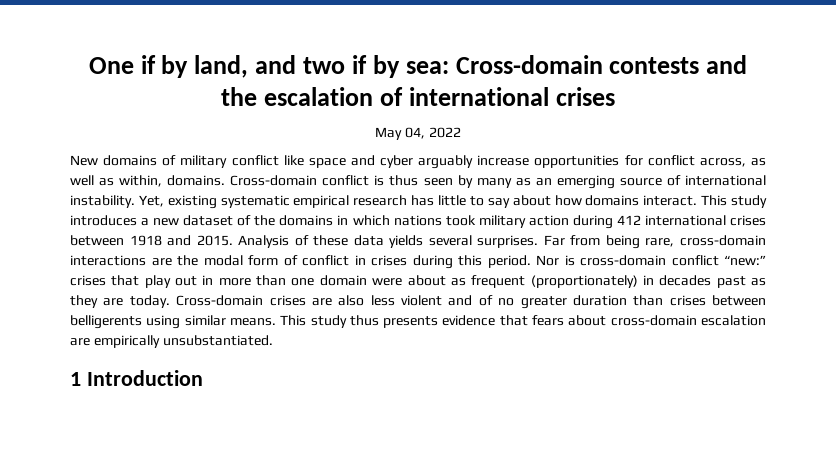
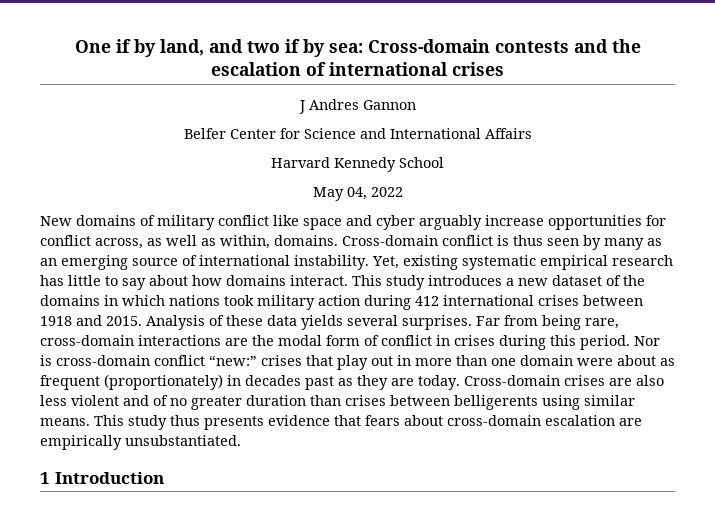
+ J Andres Gannon
+ Belfer Center for Science and International Affairs
+ Harvard Kennedy School

